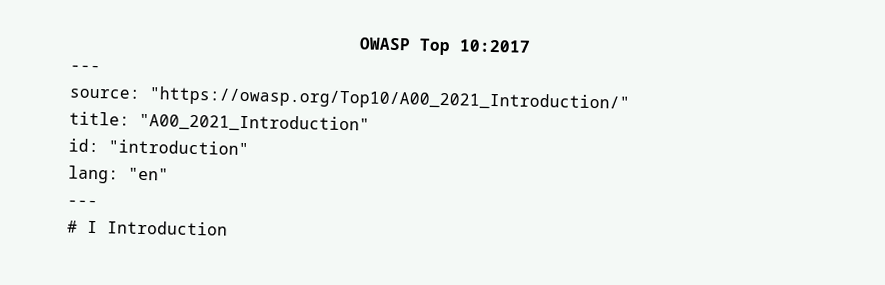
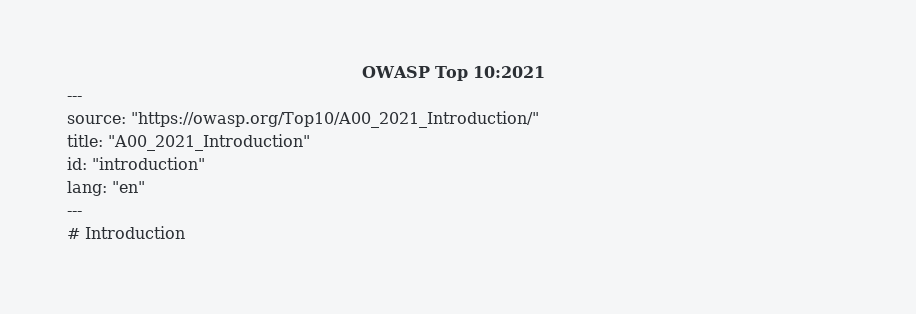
- OWASP Top 10:2017
+ OWASP Top 10:2021
- # I Introduction
+ # Introduction

